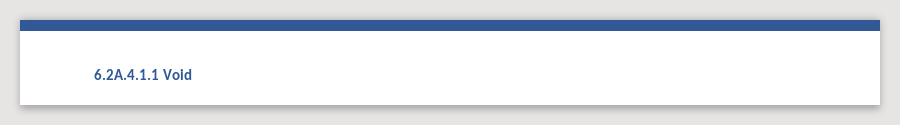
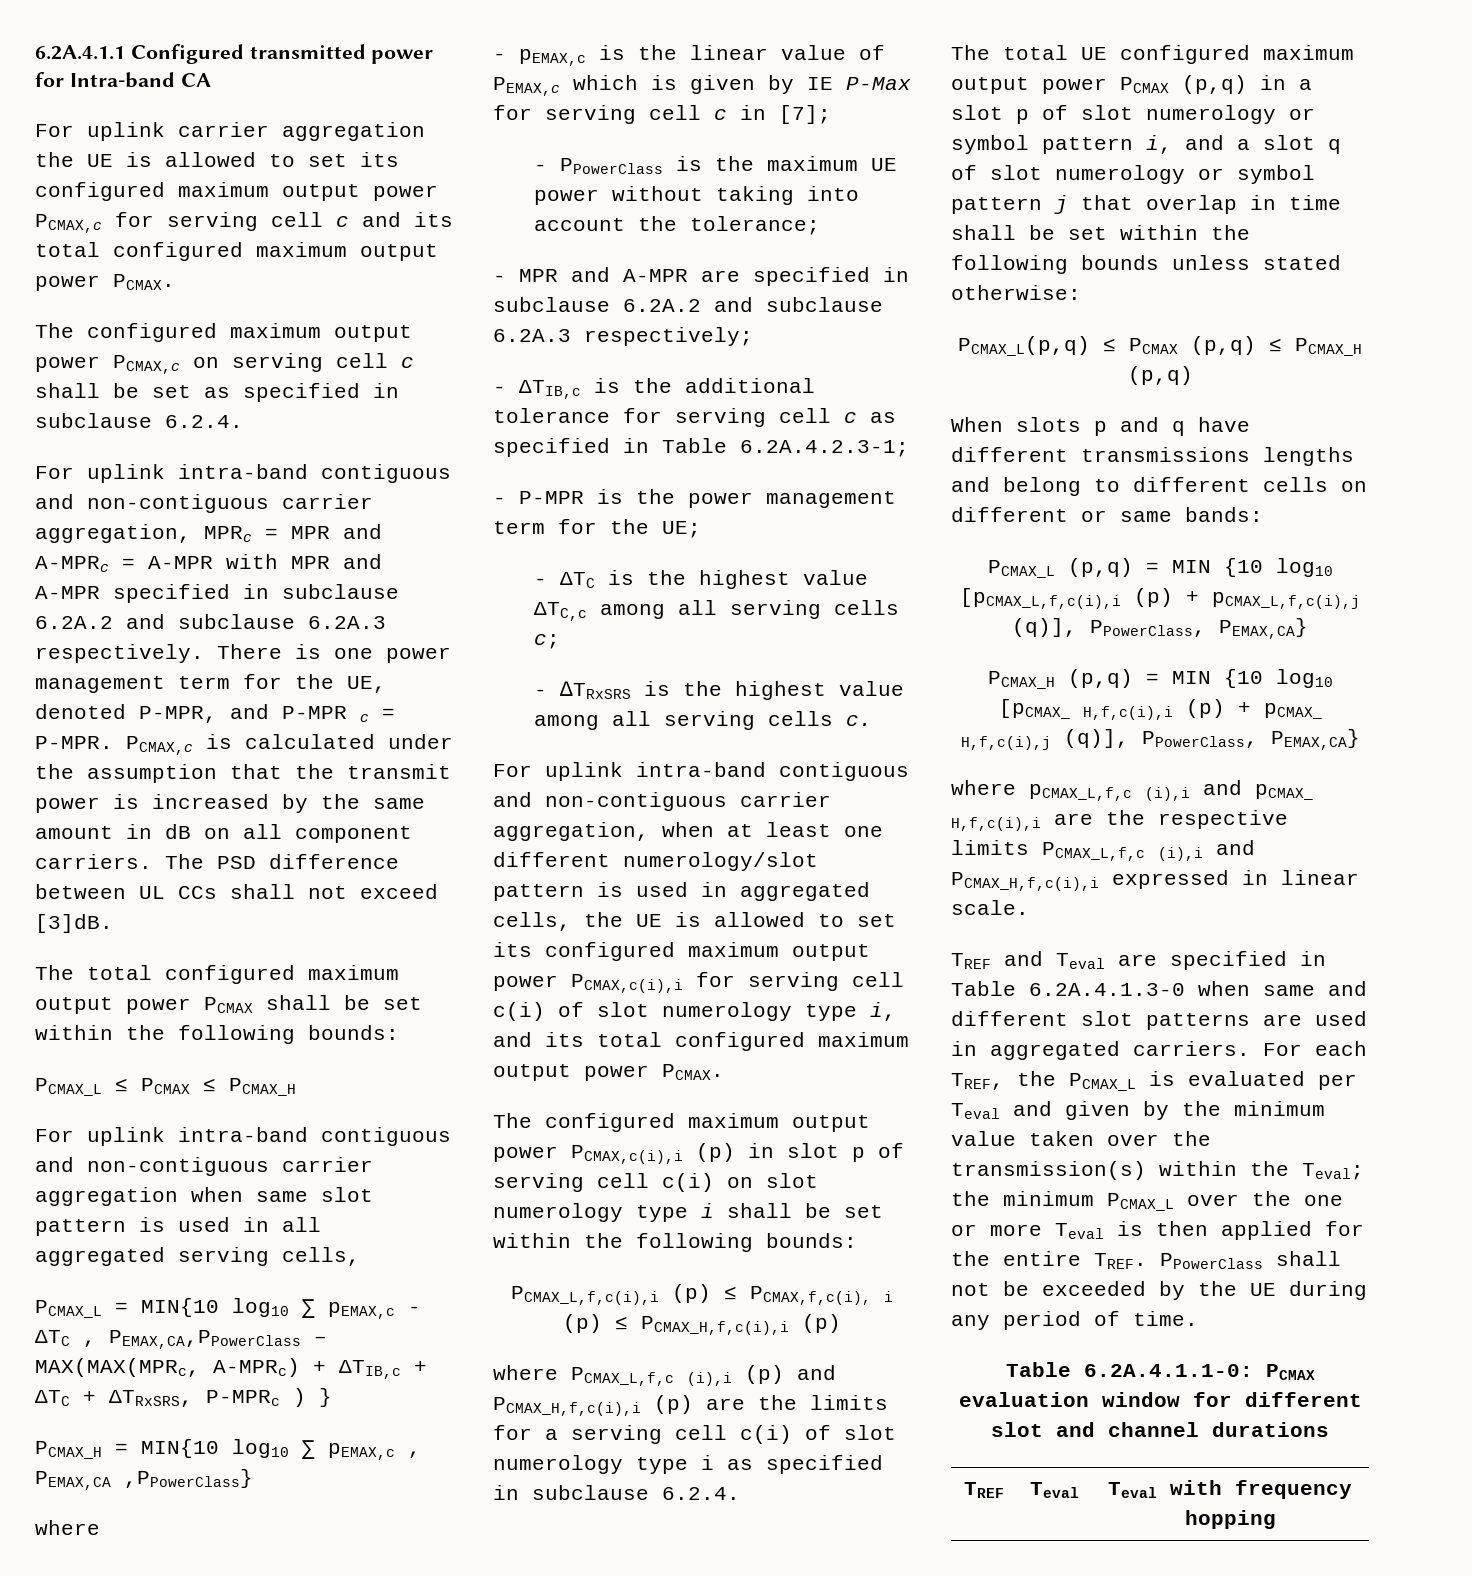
- 6.2A.4.1.1 Void
+ 6.2A.4.1.1 Configured transmitted power for Intra-band CA
+ For uplink carrier aggregation the UE is allowed to set its configured maximum output power PCMAX,c for serving cell c and its total configured maximum output power PCMAX.
+ The configured maximum output power PCMAX,c on serving cell c shall be set as specified in subclause 6.2.4.
+ For uplink intra-band contiguous and non-contiguous carrier aggregation, MPRc = MPR and A-MPRc = A-MPR with MPR and A-MPR specified in subclause 6.2A.2 and subclause 6.2A.3 respectively. There is one power management term for the UE, denoted P-MPR, and P-MPR c = P-MPR. PCMAX,c is calculated under the assumption that the transmit power is increased by the same amount in dB on all component carriers. The PSD difference between UL CCs shall not exceed [3]dB.
+ The total configured maximum output power PCMAX shall be set within the following bounds:
+ PCMAX_L ≤ PCMAX ≤ PCMAX_H
+ For uplink intra-band contiguous and non-contiguous carrier aggregation when same slot pattern is used in all aggregated serving cells,
+ PCMAX_L = MIN{10 log10 ∑ pEMAX,c - ΔTC , PEMAX,CA,PPowerClass – MAX(MAX(MPRc, A-MPRc) + ΔTIB,c + ΔTC + ΔTRxSRS, P-MPRc ) }
+ PCMAX_H = MIN{10 log10 ∑ pEMAX,c , PEMAX,CA ,PPowerClass}
+ where
+ - pEMAX,c is the linear value of PEMAX,c which is given by IE P-Max for serving cell c in [7];
+ - PPowerClass is the maximum UE power without taking into account the tolerance;
+ - MPR and A-MPR are specified in subclause 6.2A.2 and subclause 6.2A.3 respectively;
+ - ΔTIB,c is the additional tolerance for serving cell c as specified in Table 6.2A.4.2.3-1;
+ - P-MPR is the power management term for the UE;
+ - ΔTC is the highest value ΔTC,c among all serving cells c;
+ - ∆TRxSRS is the highest value among all serving cells c.
+ For uplink intra-band contiguous and non-contiguous carrier aggregation, when at least one different numerology/slot pattern is used in aggregated cells, the UE is allowed to set its configured maximum output power PCMAX,c(i),i for serving cell c(i) of slot numerology type i, and its total configured maximum output power PCMAX.
+ The configured maximum output power PCMAX,c(i),i (p) in slot p of serving cell c(i) on slot numerology type i shall be set within the following bounds:
+ PCMAX_L,f,c(i),i (p) ≤ PCMAX,f,c(i), i (p) ≤ PCMAX_H,f,c(i),i (p)
+ where PCMAX_L,f,c (i),i (p) and PCMAX_H,f,c(i),i (p) are the limits for a serving cell c(i) of slot numerology type i as specified in subclause 6.2.4.
+ The total UE configured maximum output power PCMAX (p,q) in a slot p of slot numerology or symbol pattern i, and a slot q of slot numerology or symbol pattern j that overlap in time shall be set within the following bounds unless stated otherwise:
+ PCMAX_L(p,q) ≤ PCMAX (p,q) ≤ PCMAX_H (p,q)
+ When slots p and q have different transmissions lengths and belong to different cells on different or same bands:
+ PCMAX_L (p,q) = MIN {10 log10 [pCMAX_L,f,c(i),i (p) + pCMAX_L,f,c(i),j (q)], PPowerClass, PEMAX,CA}
+ PCMAX_H (p,q) = MIN {10 log10 [pCMAX_ H,f,c(i),i (p) + pCMAX_ H,f,c(i),j (q)], PPowerClass, PEMAX,CA}
+ where pCMAX_L,f,c (i),i and pCMAX_ H,f,c(i),i are the respective limits PCMAX_L,f,c (i),i and PCMAX_H,f,c(i),i expressed in linear scale.
+ TREF and Teval are specified in Table 6.2A.4.1.3-0 when same and different slot patterns are used in aggregated carriers. For each TREF, the PCMAX_L is evaluated per Teval and given by the minimum value taken over the transmission(s) within the Teval; the minimum PCMAX_L over the one or more Teval is then applied for the entire TREF. PPowerClass shall not be exceeded by the UE during any period of time.
+ Table 6.2A.4.1.1-0: PCMAX evaluation window for different slot and channel durations
+ TREF | Teval | Teval with frequency hopping

